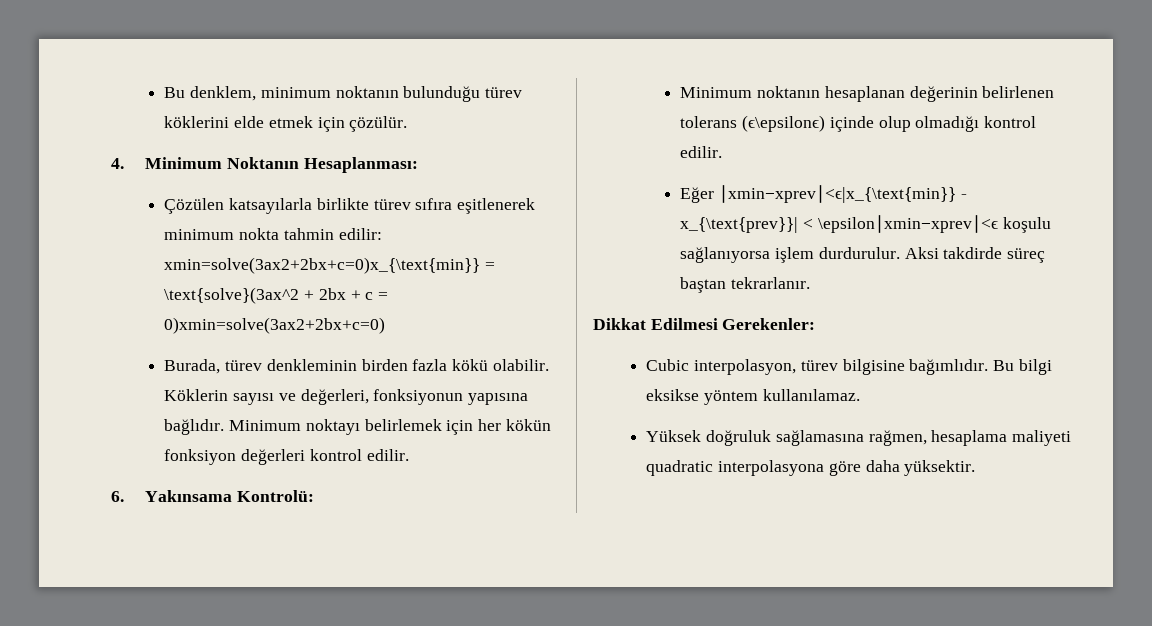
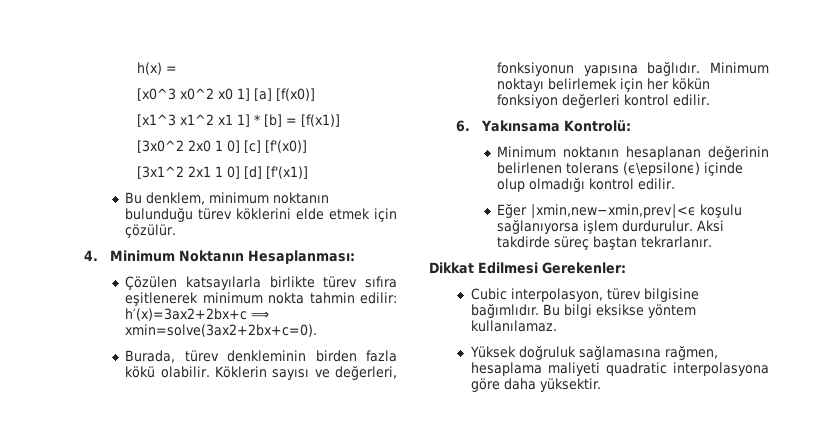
+ h(x) =
+ [x0^3 x0^2 x0 1] [a] [f(x0)]
+ [x1^3 x1^2 x1 1] * [b] = [f(x1)]
+ [3x0^2 2x0 1 0] [c] [f'(x0)]
+ [3x1^2 2x1 1 0] [d] [f'(x1)]
- Çözülen katsayılarla birlikte türev sıfıra eşitlenerek minimum nokta tahmin edilir: xmin=solve(3ax2+2bx+c=0)x_{\text{min}} = \text{solve}(3ax^2 + 2bx + c = 0)xmin=solve(3ax2+2bx+c=0)
+ Çözülen katsayılarla birlikte türev sıfıra eşitlenerek minimum nokta tahmin edilir: h′(x)=3ax2+2bx+c ⟹ xmin=solve(3ax2+2bx+c=0).
- Eğer ∣xmin−xprev∣<ϵ|x_{\text{min}} - x_{\text{prev}}| < \epsilon∣xmin−xprev∣<ϵ koşulu sağlanıyorsa işlem durdurulur.
+ Eğer ∣xmin,new−xmin,prev∣<ϵ koşulu sağlanıyorsa işlem durdurulur.

